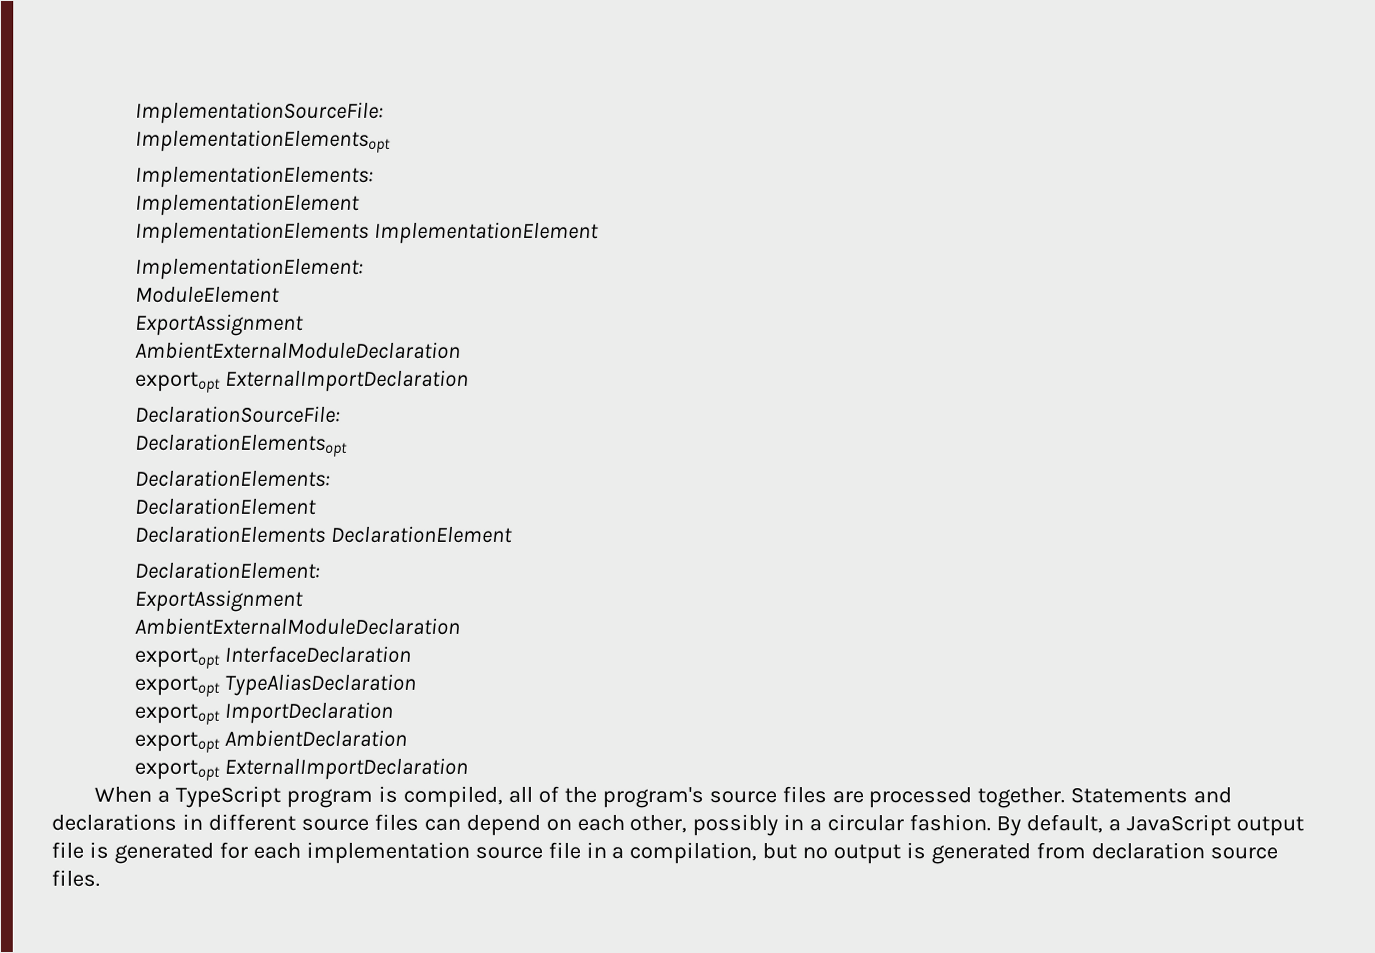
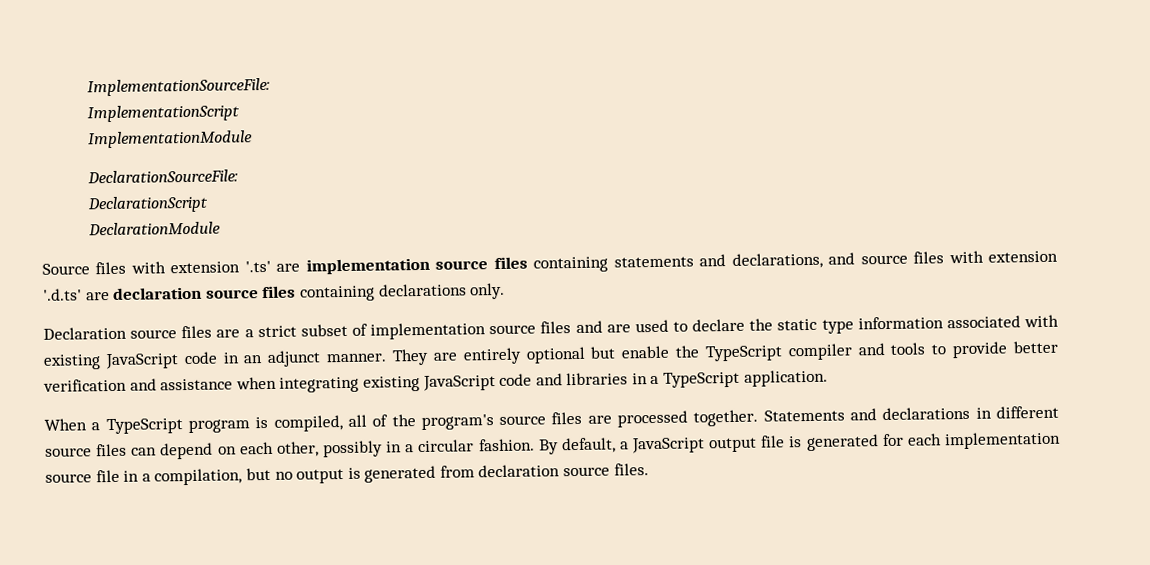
- ImplementationElementsopt
- ImplementationElements:
- ImplementationElement
- ImplementationElements ImplementationElement
- ImplementationElement:
- ModuleElement
- ExportAssignment
- AmbientExternalModuleDeclaration
- exportopt ExternalImportDeclaration
+ ImplementationScript
+ ImplementationModule
  DeclarationSourceFile:
- DeclarationElementsopt
- DeclarationElements:
- DeclarationElement
- DeclarationElements DeclarationElement
- DeclarationElement:
- ExportAssignment
- AmbientExternalModuleDeclaration
- exportopt InterfaceDeclaration
- exportopt TypeAliasDeclaration
- exportopt ImportDeclaration
- exportopt AmbientDeclaration
- exportopt ExternalImportDeclaration
+ DeclarationScript
+ DeclarationModule
+ Source files with extension '.ts' are implementation source files containing statements and declarations, and source files with extension '.d.ts' are declaration source files containing declarations only.
+ Declaration source files are a strict subset of implementation source files and are used to declare the static type information associated with existing JavaScript code in an adjunct manner. They are entirely optional but enable the TypeScript compiler and tools to provide better verification and assistance when integrating existing JavaScript code and libraries in a TypeScript application.

